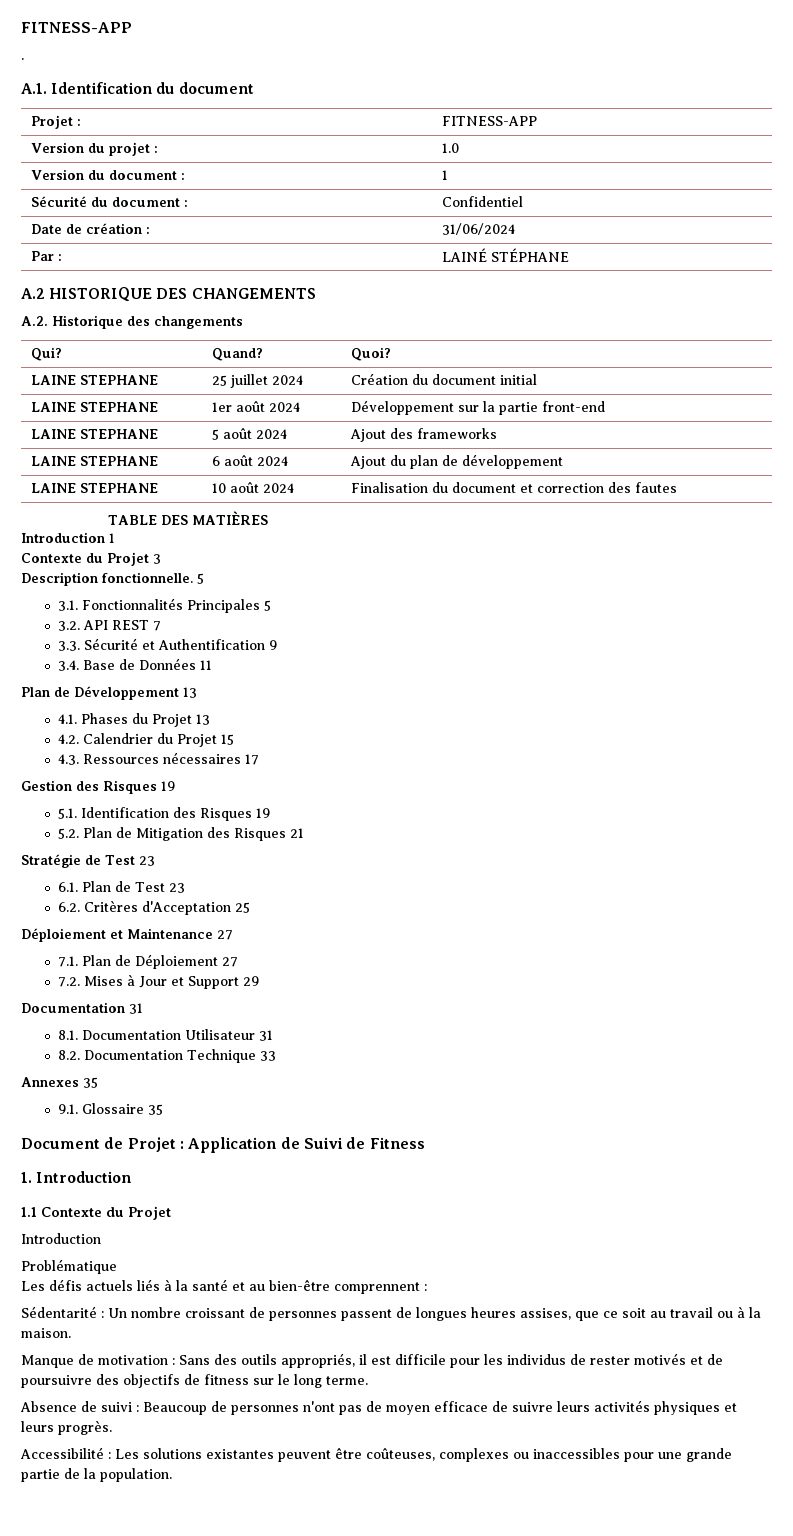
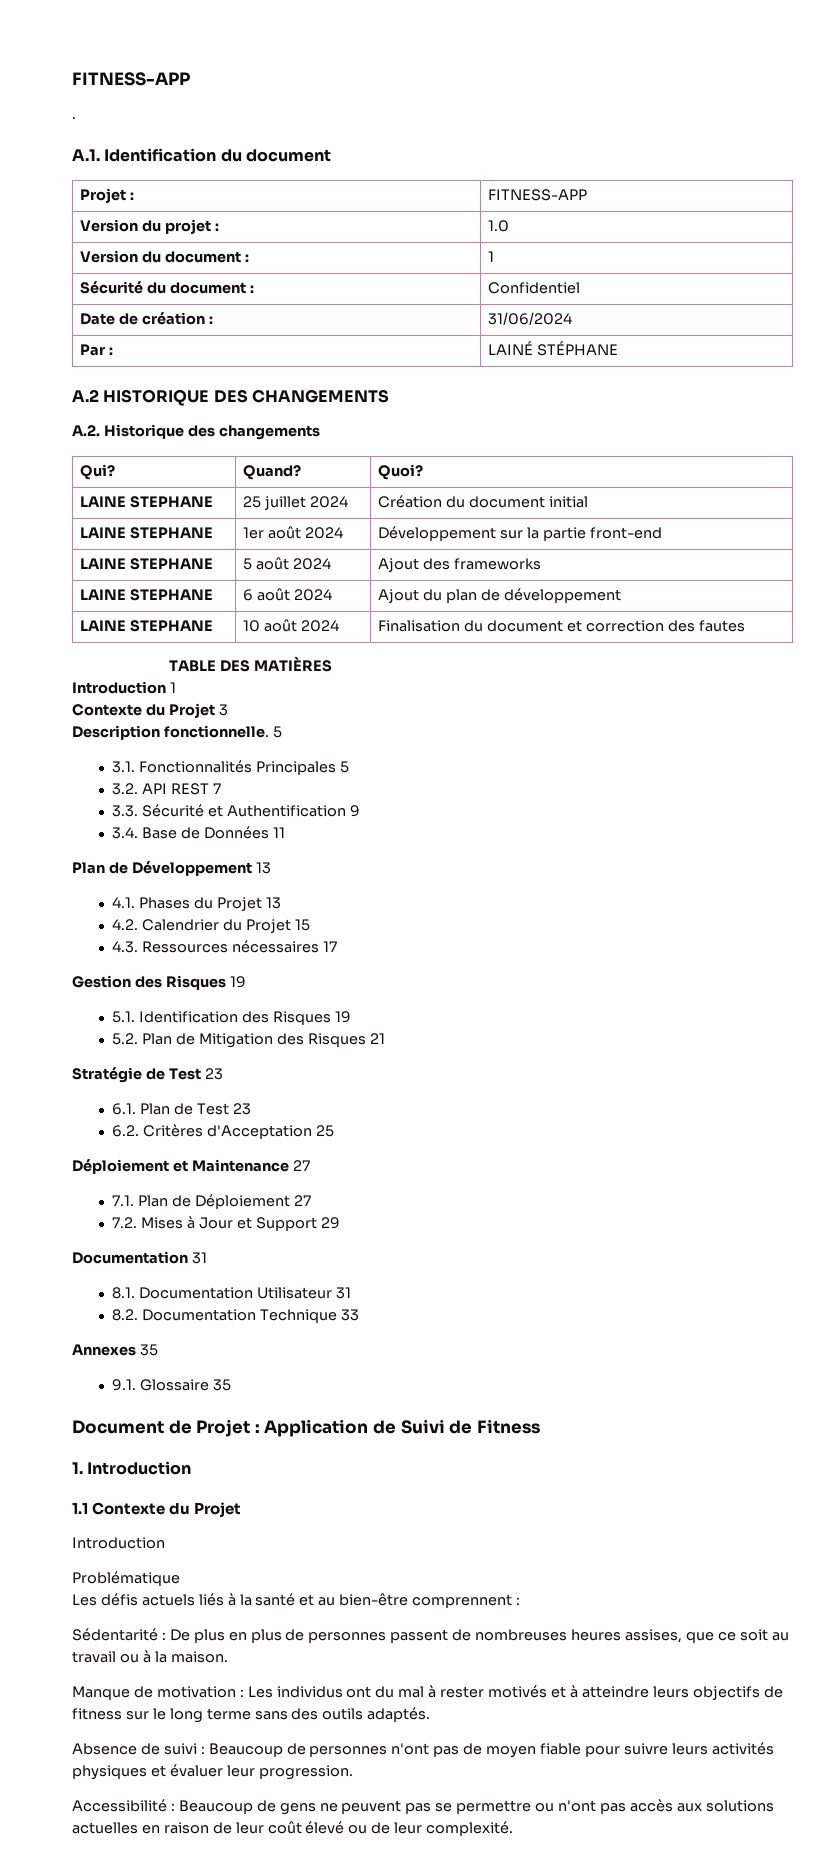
- Sédentarité : Un nombre croissant de personnes passent de longues heures assises, que ce soit au travail ou à la maison.
+ Sédentarité : De plus en plus de personnes passent de nombreuses heures assises, que ce soit au travail ou à la maison.
- Manque de motivation : Sans des outils appropriés, il est difficile pour les individus de rester motivés et de poursuivre des objectifs de fitness sur le long terme.
+ Manque de motivation : Les individus ont du mal à rester motivés et à atteindre leurs objectifs de fitness sur le long terme sans des outils adaptés.
- Absence de suivi : Beaucoup de personnes n'ont pas de moyen efficace de suivre leurs activités physiques et leurs progrès.
+ Absence de suivi : Beaucoup de personnes n'ont pas de moyen fiable pour suivre leurs activités physiques et évaluer leur progression.
- Accessibilité : Les solutions existantes peuvent être coûteuses, complexes ou inaccessibles pour une grande partie de la population.
+ Accessibilité : Beaucoup de gens ne peuvent pas se permettre ou n'ont pas accès aux solutions actuelles en raison de leur coût élevé ou de leur complexité.

